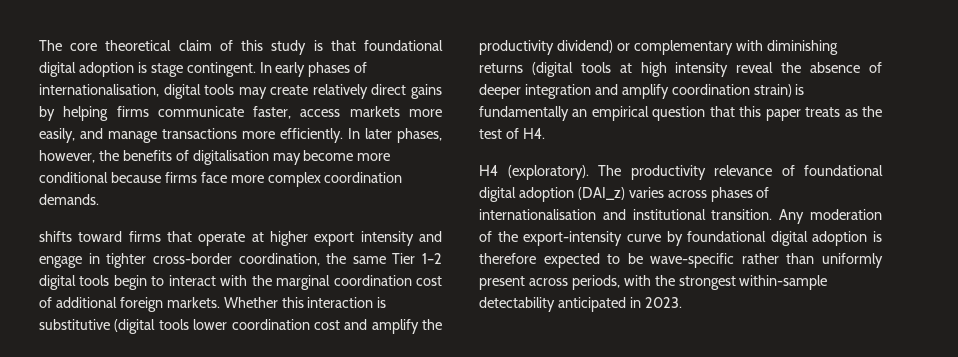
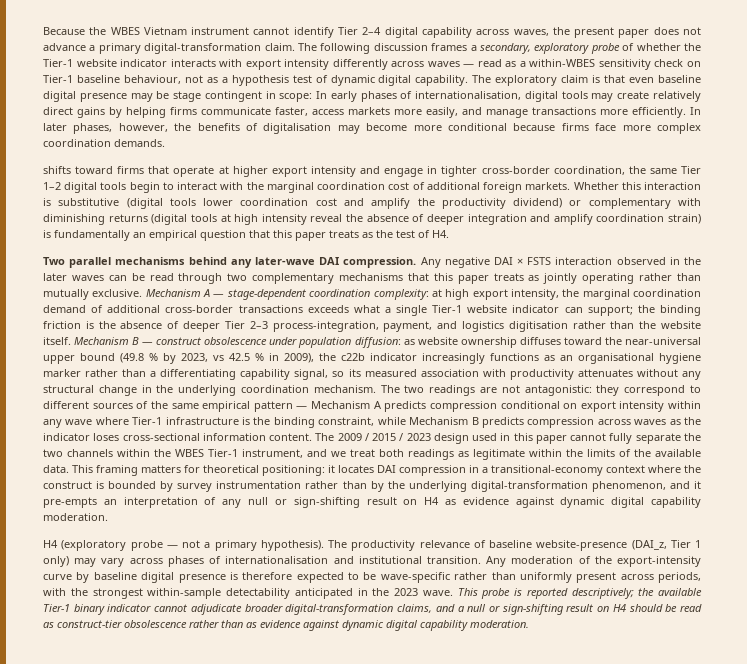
- The core theoretical claim of this study is that foundational digital adoption is stage contingent. In early phases of internationalisation, digital tools may create relatively direct gains by helping firms communicate faster, access markets more easily, and manage transactions more efficiently.
+ Because the WBES Vietnam instrument cannot identify Tier 2–4 digital capability across waves, the present paper does not advance a primary digital-transformation claim. The following discussion frames a secondary, exploratory probe of whether the Tier-1 website indicator interacts with export intensity differently across waves — read as a within-WBES sensitivity check on Tier-1 baseline behaviour, not as a hypothesis test of dynamic digital capability. The exploratory claim is that even baseline digital presence may be stage contingent in scope: In early phases of internationalisation, digital tools may create relatively direct gains by helping firms communicate faster, access markets more easily, and manage transactions more efficiently.
- H4 (exploratory). The productivity relevance of foundational digital adoption (DAI_z) varies across phases of internationalisation and institutional transition.
+ Two parallel mechanisms behind any later-wave DAI compression. Any negative DAI × FSTS interaction observed in the later waves can be read through two complementary mechanisms that this paper treats as jointly operating rather than mutually exclusive. Mechanism A — stage-dependent coordination complexity: at high export intensity, the marginal coordination demand of additional cross-border transactions exceeds what a single Tier-1 website indicator can support; the binding friction is the absence of deeper Tier 2–3 process-integration, payment, and logistics digitisation rather than the website itself. Mechanism B — construct obsolescence under population diffusion: as website ownership diffuses toward the near-universal upper bound (49.8 % by 2023, vs 42.5 % in 2009), the c22b indicator increasingly functions as an organisational hygiene marker rather than a differentiating capability signal, so its measured association with productivity attenuates without any structural change in the underlying coordination mechanism. The two readings are not antagonistic: they correspond to different sources of the same empirical pattern — Mechanism A predicts compression conditional on export intensity within any wave where Tier-1 infrastructure is the binding constraint, while Mechanism B predicts compression across waves as the indicator loses cross-sectional information content. The 2009 / 2015 / 2023 design used in this paper cannot fully separate the two channels within the WBES Tier-1 instrument, and we treat both readings as legitimate within the limits of the available data. This framing matters for theoretical positioning: it locates DAI compression in a transitional-economy context where the construct is bounded by survey instrumentation rather than by the underlying digital-transformation phenomenon, and it pre-empts an interpretation of any null or sign-shifting result on H4 as evidence against dynamic digital capability moderation.
+ H4 (exploratory probe — not a primary hypothesis). The productivity relevance of baseline website-presence (DAI_z, Tier 1 only) may vary across phases of internationalisation and institutional transition.
- Any moderation of the export-intensity curve by foundational digital adoption is therefore expected to be wave-specific rather than uniformly present across periods, with the strongest within-sample detectability anticipated in 2023.
+ Any moderation of the export-intensity curve by baseline digital presence is therefore expected to be wave-specific rather than uniformly present across periods, with the strongest within-sample detectability anticipated in the 2023 wave. This probe is reported descriptively; the available Tier-1 binary indicator cannot adjudicate broader digital-transformation claims, and a null or sign-shifting result on H4 should be read as construct-tier obsolescence rather than as evidence against dynamic digital capability moderation.

